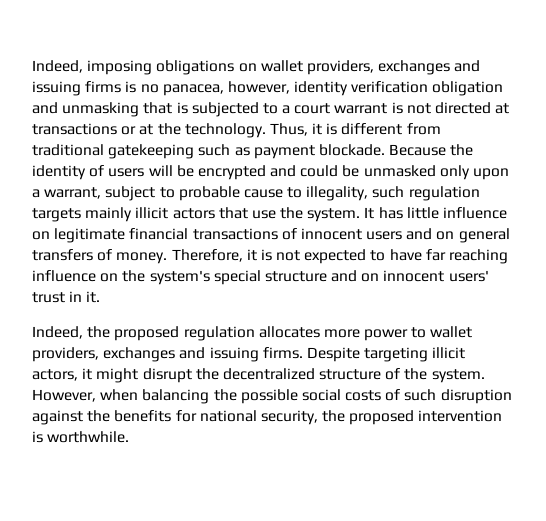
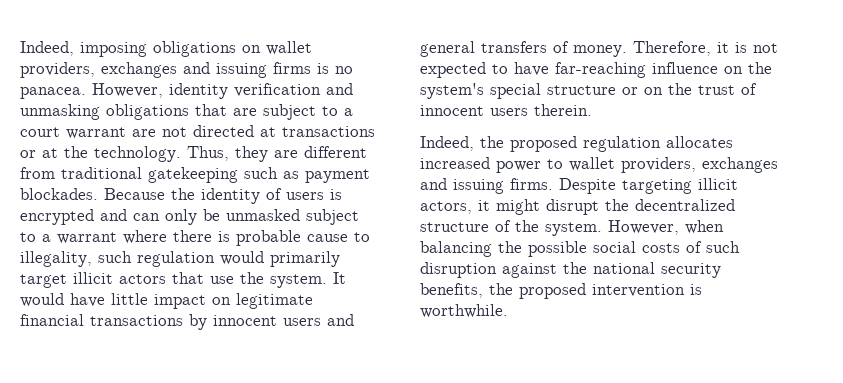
- Indeed, imposing obligations on wallet providers, exchanges and issuing firms is no panacea, however, identity verification obligation and unmasking that is subjected to a court warrant is not directed at transactions or at the technology.
+ Indeed, imposing obligations on wallet providers, exchanges and issuing firms is no panacea. However, identity verification and unmasking obligations that are subject to a court warrant are not directed at transactions or at the technology.
- Thus, it is different from traditional gatekeeping such as payment blockade.
+ Thus, they are different from traditional gatekeeping such as payment blockades.
- Because the identity of users will be encrypted and could be unmasked only upon a warrant, subject to probable cause to illegality, such regulation targets mainly illicit actors that use the system.
+ Because the identity of users is encrypted and can only be unmasked subject to a warrant where there is probable cause to illegality, such regulation would primarily target illicit actors that use the system.
- It has little influence on legitimate financial transactions of innocent users and on general transfers of money.
+ It would have little impact on legitimate financial transactions by innocent users and general transfers of money.
- Therefore, it is not expected to have far reaching influence on the system's special structure and on innocent users' trust in it.
+ Therefore, it is not expected to have far-reaching influence on the system's special structure or on the trust of innocent users therein.
- Indeed, the proposed regulation allocates more power to wallet providers, exchanges and issuing firms.
+ Indeed, the proposed regulation allocates increased power to wallet providers, exchanges and issuing firms.
- However, when balancing the possible social costs of such disruption against the benefits for national security, the proposed intervention is worthwhile.
+ However, when balancing the possible social costs of such disruption against the national security benefits, the proposed intervention is worthwhile.

